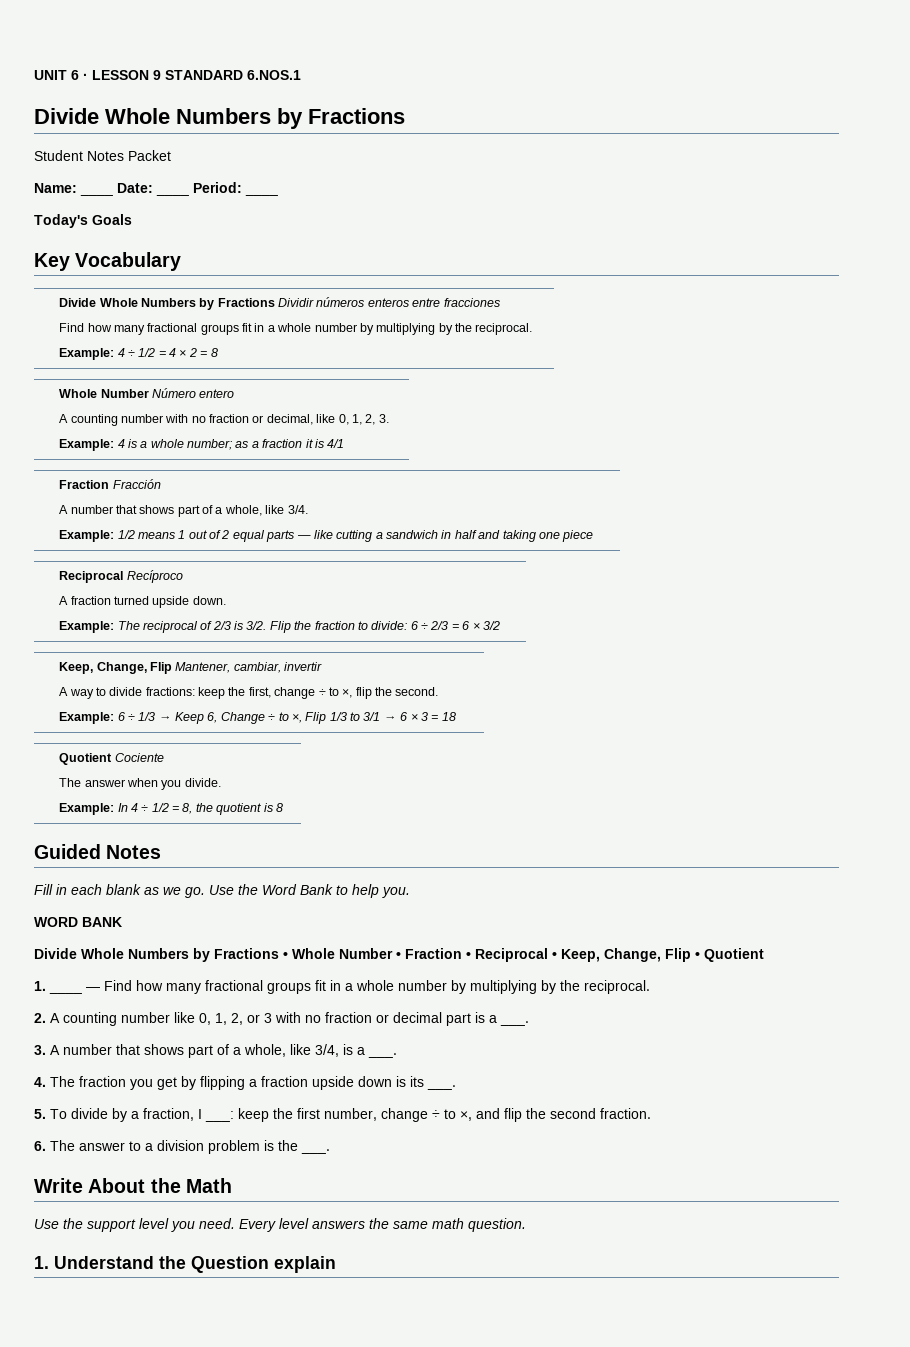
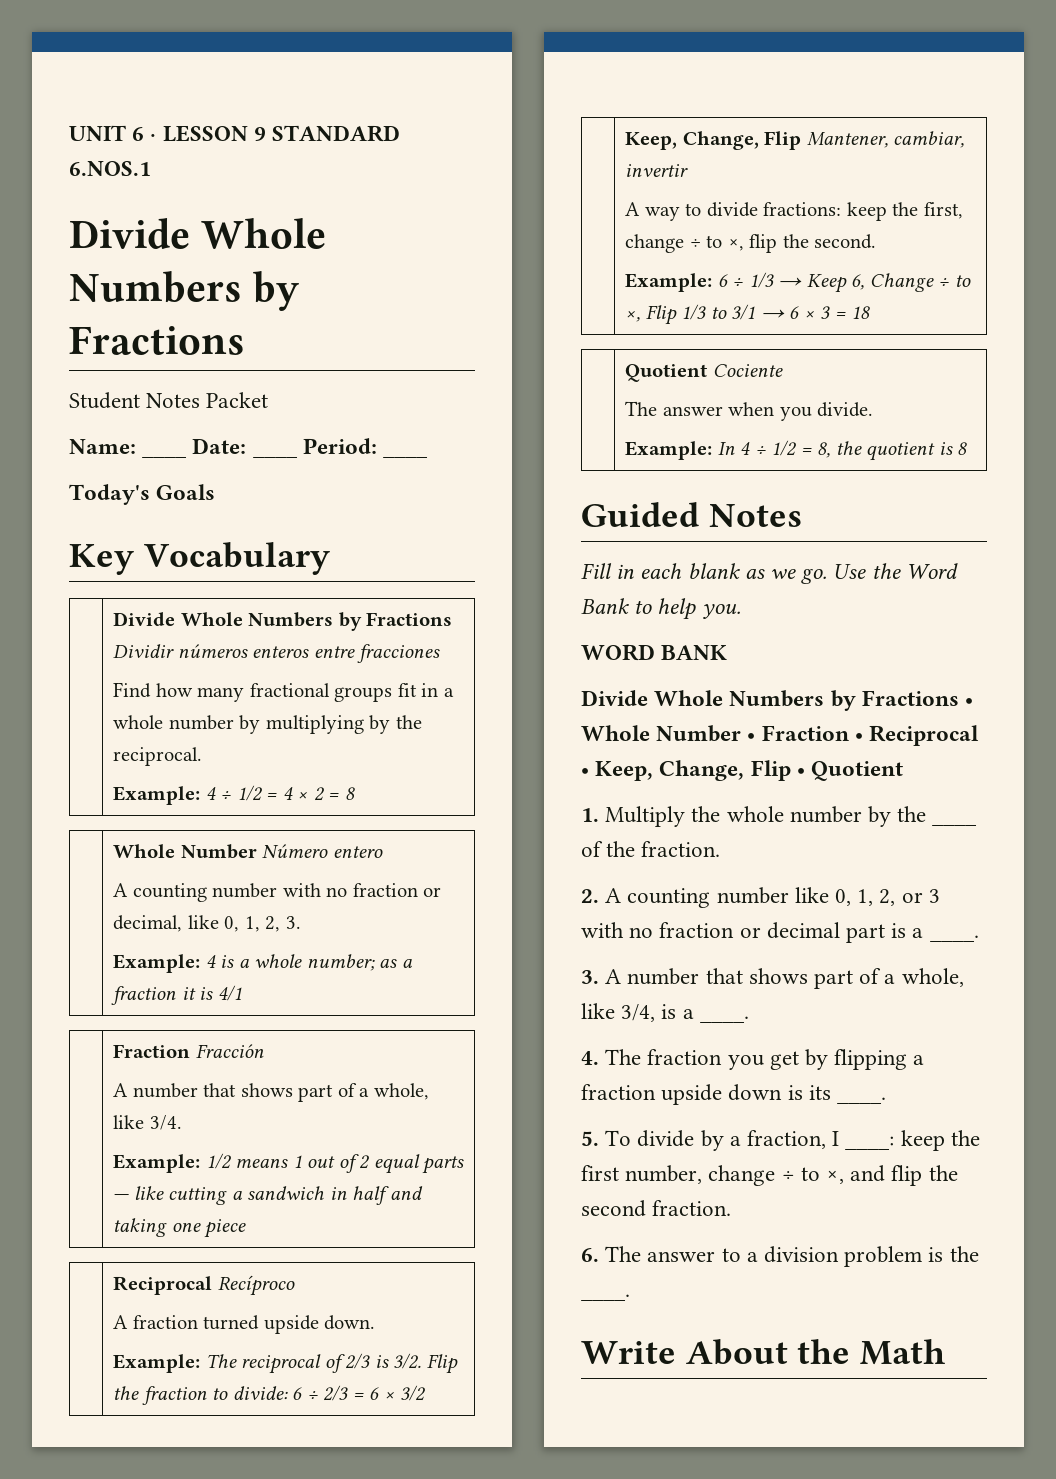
- 1. ____ — Find how many fractional groups fit in a whole number by multiplying by the reciprocal.
+ 1. Multiply the whole number by the ____ of the fraction.
- 2. A counting number like 0, 1, 2, or 3 with no fraction or decimal part is a ___.
+ 2. A counting number like 0, 1, 2, or 3 with no fraction or decimal part is a ____.
- 3. A number that shows part of a whole, like 3/4, is a ___.
+ 3. A number that shows part of a whole, like 3/4, is a ____.
- 4. The fraction you get by flipping a fraction upside down is its ___.
+ 4. The fraction you get by flipping a fraction upside down is its ____.
- 5. To divide by a fraction, I ___: keep the first number, change ÷ to ×, and flip the second fraction.
+ 5. To divide by a fraction, I ____: keep the first number, change ÷ to ×, and flip the second fraction.
- 6. The answer to a division problem is the ___.
+ 6. The answer to a division problem is the ____.
- Use the support level you need. Every level answers the same math question.
- 1. Understand the Question explain

